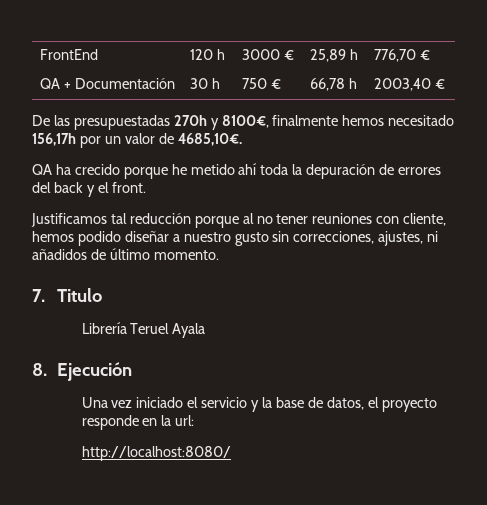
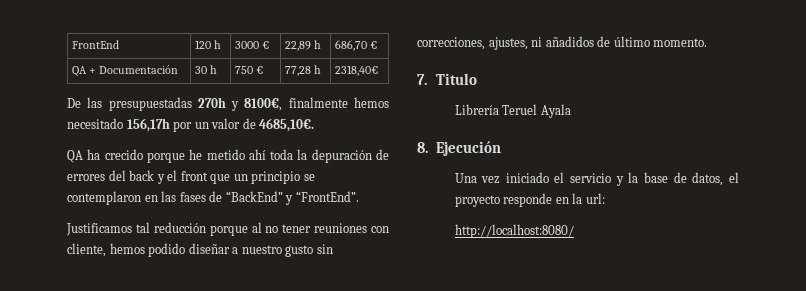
- FrontEnd | 120 h | 3000 € | 25,89 h | 776,70 €
+ FrontEnd | 120 h | 3000 € | 22,89 h | 686,70 €
- QA + Documentación | 30 h | 750 € | 66,78 h | 2003,40 €
+ QA + Documentación | 30 h | 750 € | 77,28 h | 2318,40€
- QA ha crecido porque he metido ahí toda la depuración de errores del back y el front.
+ QA ha crecido porque he metido ahí toda la depuración de errores del back y el front que un principio se contemplaron en las fases de “BackEnd” y “FrontEnd”.

